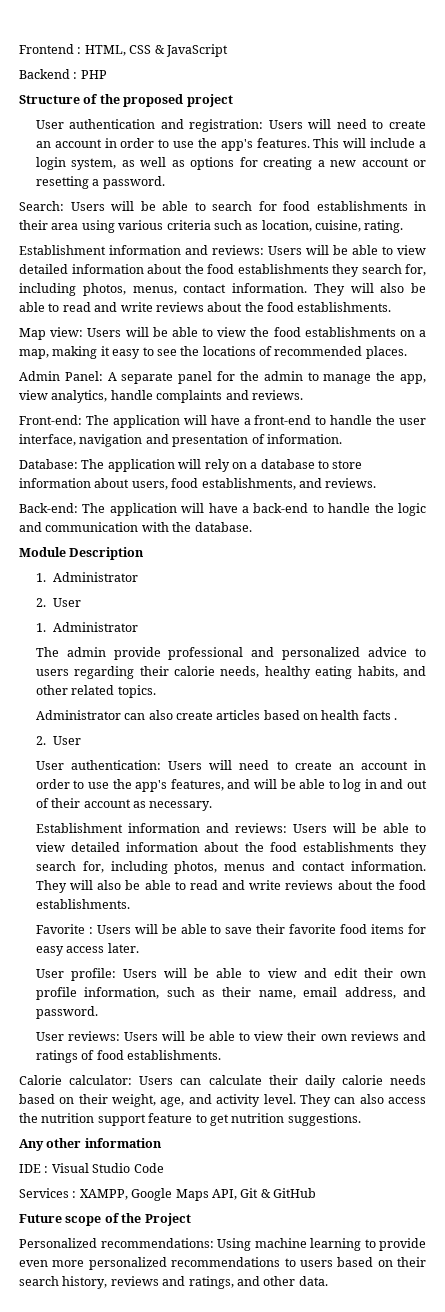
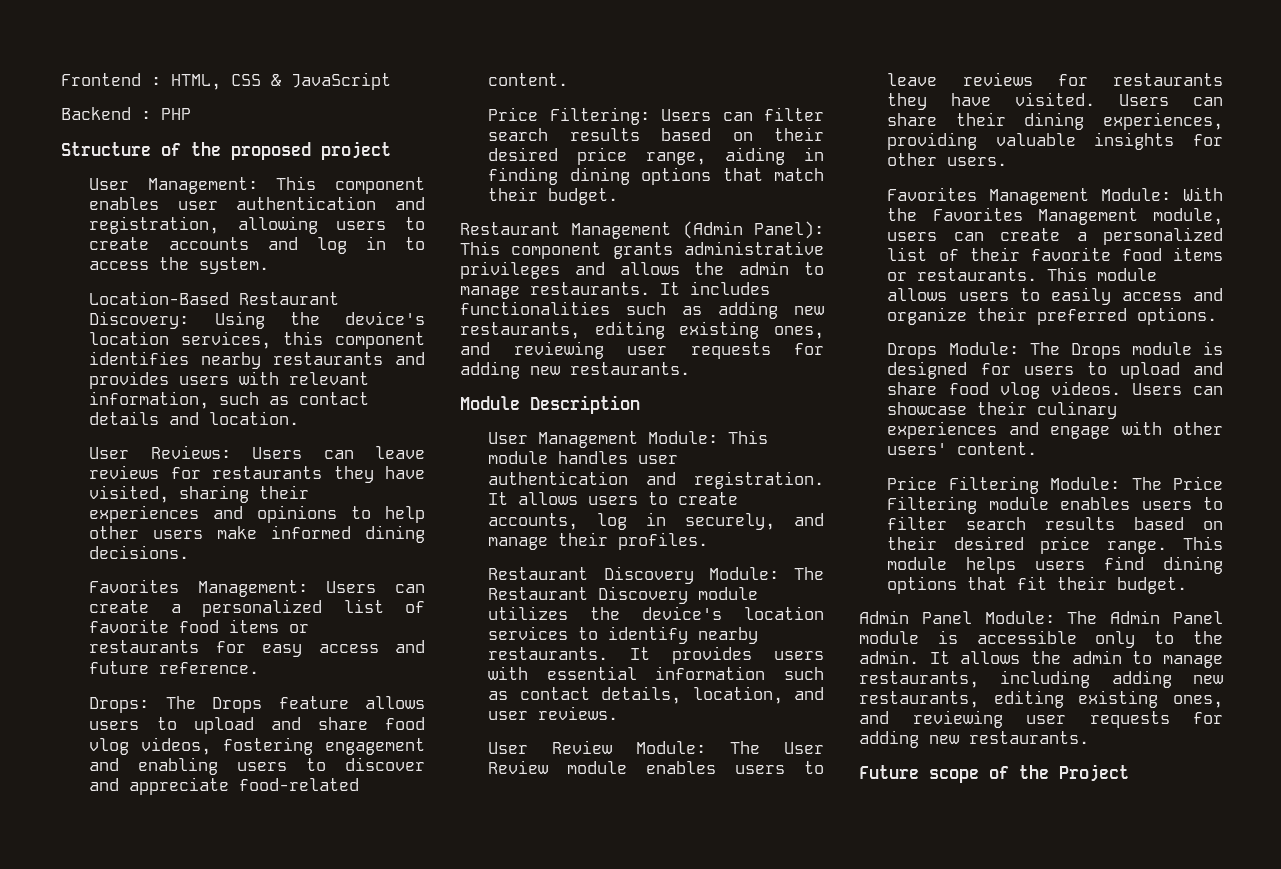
- User authentication and registration: Users will need to create an account in order to use the app's features. This will include a login system, as well as options for creating a new account or resetting a password.
- Search: Users will be able to search for food establishments in their area using various criteria such as location, cuisine, rating.
- Establishment information and reviews: Users will be able to view detailed information about the food establishments they search for, including photos, menus, contact information. They will also be able to read and write reviews about the food establishments.
- Map view: Users will be able to view the food establishments on a map, making it easy to see the locations of recommended places.
- Admin Panel: A separate panel for the admin to manage the app, view analytics, handle complaints and reviews.
- Front-end: The application will have a front-end to handle the user interface, navigation and presentation of information.
- Database: The application will rely on a database to store information about users, food establishments, and reviews.
- Back-end: The application will have a back-end to handle the logic and communication with the database.
+ User Management: This component enables user authentication and registration, allowing users to create accounts and log in to access the system.
+ Location-Based Restaurant Discovery: Using the device's location services, this component identifies nearby restaurants and provides users with relevant information, such as contact details and location.
+ User Reviews: Users can leave reviews for restaurants they have visited, sharing their experiences and opinions to help other users make informed dining decisions.
+ Favorites Management: Users can create a personalized list of favorite food items or restaurants for easy access and future reference.
+ Drops: The Drops feature allows users to upload and share food vlog videos, fostering engagement and enabling users to discover and appreciate food-related content.
+ Price Filtering: Users can filter search results based on their desired price range, aiding in finding dining options that match their budget.
+ Restaurant Management (Admin Panel): This component grants administrative privileges and allows the admin to manage restaurants. It includes functionalities such as adding new restaurants, editing existing ones, and reviewing user requests for adding new restaurants.
  Module Description
- 1. Administrator
- 2. User
- 1. Administrator
- The admin provide professional and personalized advice to users regarding their calorie needs, healthy eating habits, and other related topics.
- Administrator can also create articles based on health facts .
- 2. User
- User authentication: Users will need to create an account in order to use the app's features, and will be able to log in and out of their account as necessary.
- Establishment information and reviews: Users will be able to view detailed information about the food establishments they search for, including photos, menus and contact information. They will also be able to read and write reviews about the food establishments.
- Favorite : Users will be able to save their favorite food items for easy access later.
- User profile: Users will be able to view and edit their own profile information, such as their name, email address, and password.
- User reviews: Users will be able to view their own reviews and ratings of food establishments.
- Calorie calculator: Users can calculate their daily calorie needs based on their weight, age, and activity level. They can also access the nutrition support feature to get nutrition suggestions.
- Any other information
- IDE : Visual Studio Code
- Services : XAMPP, Google Maps API, Git & GitHub
+ User Management Module: This module handles user authentication and registration. It allows users to create accounts, log in securely, and manage their profiles.
+ Restaurant Discovery Module: The Restaurant Discovery module utilizes the device's location services to identify nearby restaurants. It provides users with essential information such as contact details, location, and user reviews.
+ User Review Module: The User Review module enables users to leave reviews for restaurants they have visited. Users can share their dining experiences, providing valuable insights for other users.
+ Favorites Management Module: With the Favorites Management module, users can create a personalized list of their favorite food items or restaurants. This module allows users to easily access and organize their preferred options.
+ Drops Module: The Drops module is designed for users to upload and share food vlog videos. Users can showcase their culinary experiences and engage with other users' content.
+ Price Filtering Module: The Price Filtering module enables users to filter search results based on their desired price range. This module helps users find dining options that fit their budget.
+ Admin Panel Module: The Admin Panel module is accessible only to the admin. It allows the admin to manage restaurants, including adding new restaurants, editing existing ones, and reviewing user requests for adding new restaurants.
- Personalized recommendations: Using machine learning to provide even more personalized recommendations to users based on their search history, reviews and ratings, and other data.

